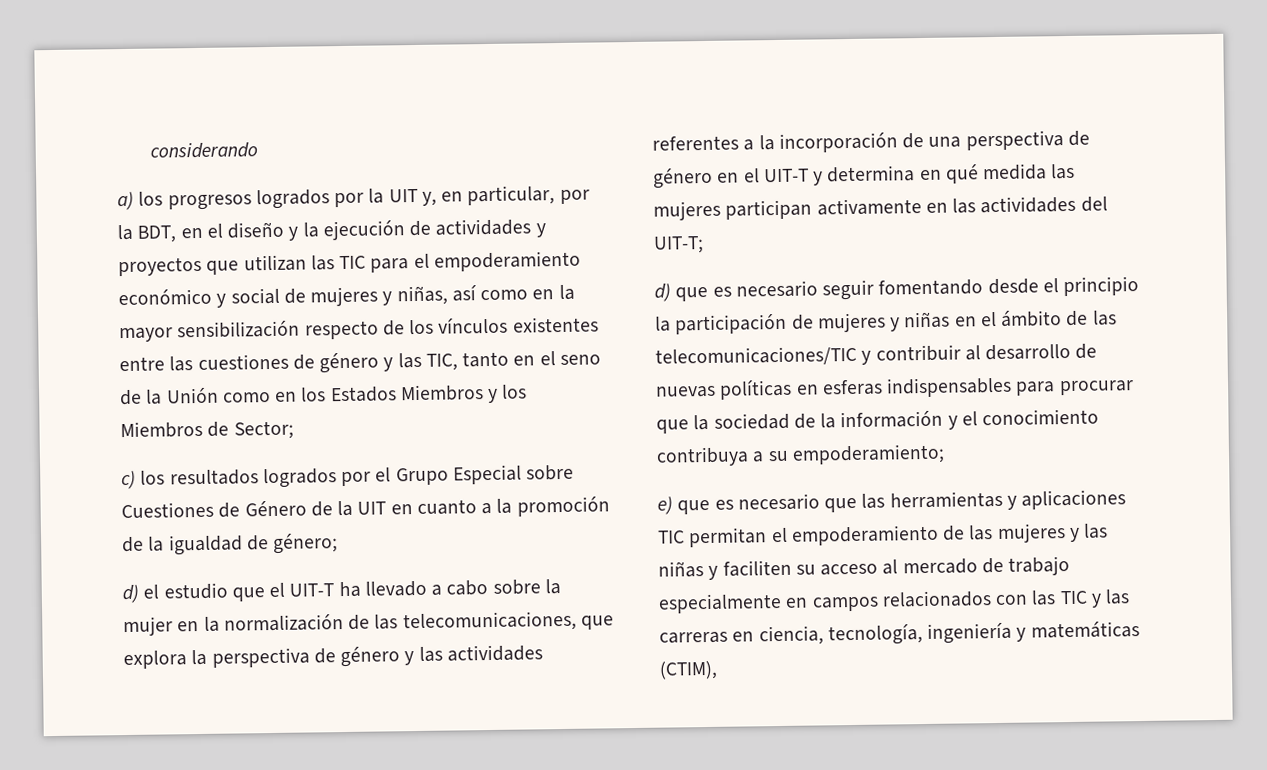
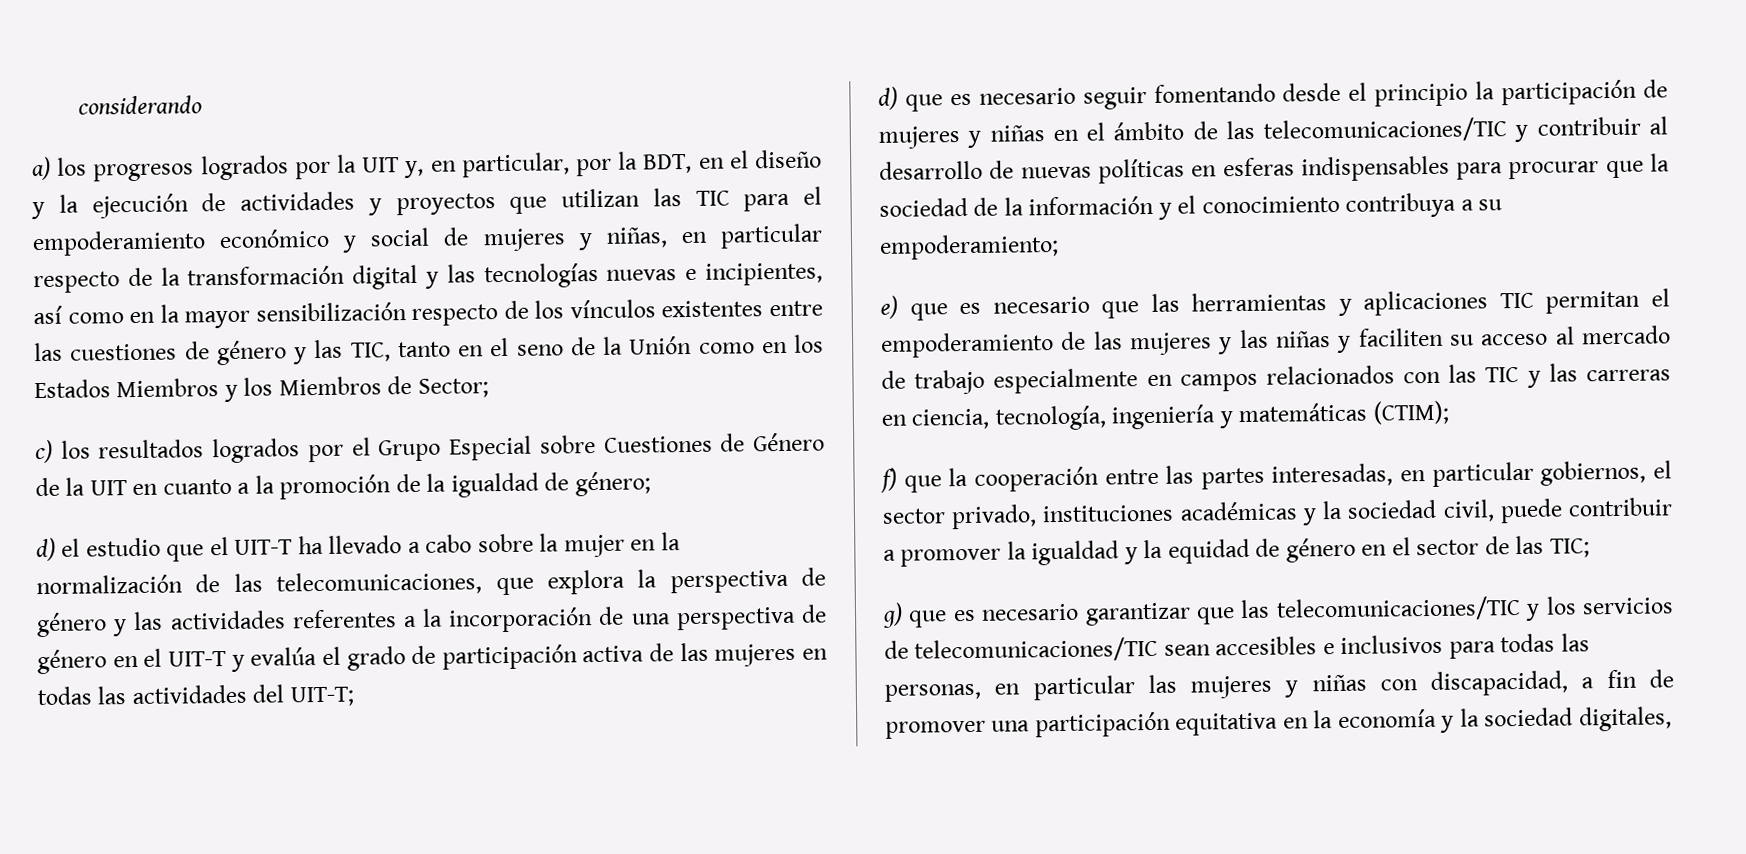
- a) los progresos logrados por la UIT y, en particular, por la BDT, en el diseño y la ejecución de actividades y proyectos que utilizan las TIC para el empoderamiento económico y social de mujeres y niñas, así como en la mayor sensibilización respecto de los vínculos existentes entre las cuestiones de género y las TIC, tanto en el seno de la Unión como en los Estados Miembros y los Miembros de Sector;
+ a) los progresos logrados por la UIT y, en particular, por la BDT, en el diseño y la ejecución de actividades y proyectos que utilizan las TIC para el empoderamiento económico y social de mujeres y niñas, en particular respecto de la transformación digital y las tecnologías nuevas e incipientes, así como en la mayor sensibilización respecto de los vínculos existentes entre las cuestiones de género y las TIC, tanto en el seno de la Unión como en los Estados Miembros y los Miembros de Sector;
- d) el estudio que el UIT-T ha llevado a cabo sobre la mujer en la normalización de las telecomunicaciones, que explora la perspectiva de género y las actividades referentes a la incorporación de una perspectiva de género en el UIT-T y determina en qué medida las mujeres participan activamente en las actividades del UIT-T;
+ d) el estudio que el UIT-T ha llevado a cabo sobre la mujer en la normalización de las telecomunicaciones, que explora la perspectiva de género y las actividades referentes a la incorporación de una perspectiva de género en el UIT-T y evalúa el grado de participación activa de las mujeres en todas las actividades del UIT-T;
- e) que es necesario que las herramientas y aplicaciones TIC permitan el empoderamiento de las mujeres y las niñas y faciliten su acceso al mercado de trabajo especialmente en campos relacionados con las TIC y las carreras en ciencia, tecnología, ingeniería y matemáticas (CTIM),
+ e) que es necesario que las herramientas y aplicaciones TIC permitan el empoderamiento de las mujeres y las niñas y faciliten su acceso al mercado de trabajo especialmente en campos relacionados con las TIC y las carreras en ciencia, tecnología, ingeniería y matemáticas (CTIM);
+ f) que la cooperación entre las partes interesadas, en particular gobiernos, el sector privado, instituciones académicas y la sociedad civil, puede contribuir a promover la igualdad y la equidad de género en el sector de las TIC;
+ g) que es necesario garantizar que las telecomunicaciones/TIC y los servicios de telecomunicaciones/TIC sean accesibles e inclusivos para todas las personas, en particular las mujeres y niñas con discapacidad, a fin de promover una participación equitativa en la economía y la sociedad digitales,

